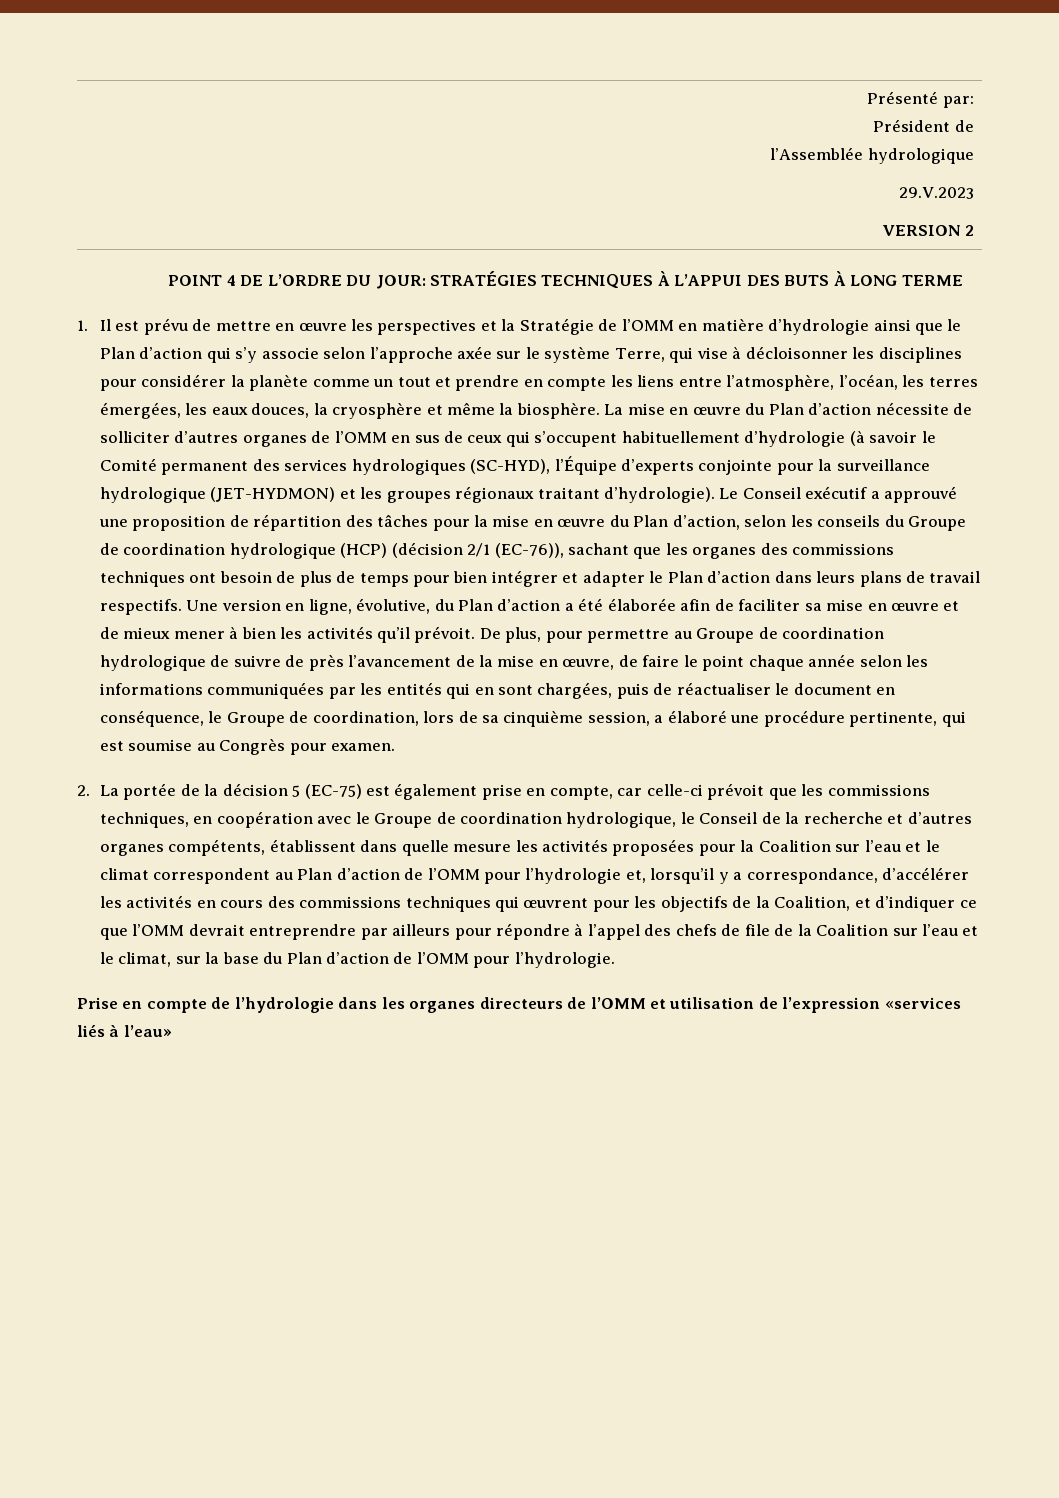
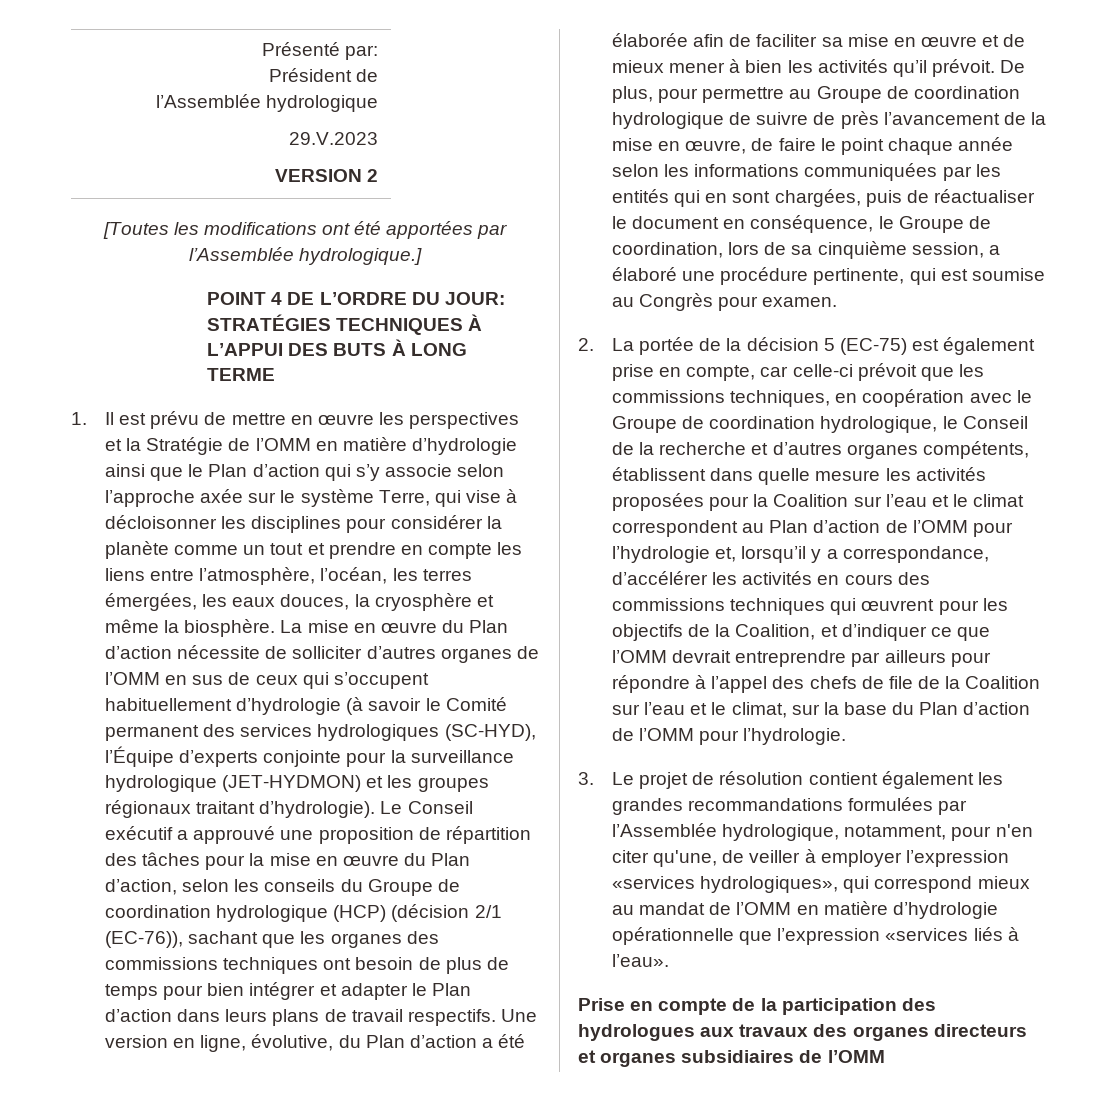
+ [Toutes les modifications ont été apportées par l’Assemblée hydrologique.]
- Prise en compte de l’hydrologie dans les organes directeurs de l’OMM et utilisation de l’expression «services liés à l’eau»
+ 3. Le projet de résolution contient également les grandes recommandations formulées par l’Assemblée hydrologique, notamment, pour n'en citer qu'une, de veiller à employer l’expression «services hydrologiques», qui correspond mieux au mandat de l’OMM en matière d’hydrologie opérationnelle que l’expression «services liés à l’eau».
+ Prise en compte de la participation des hydrologues aux travaux des organes directeurs et organes subsidiaires de l’OMM

